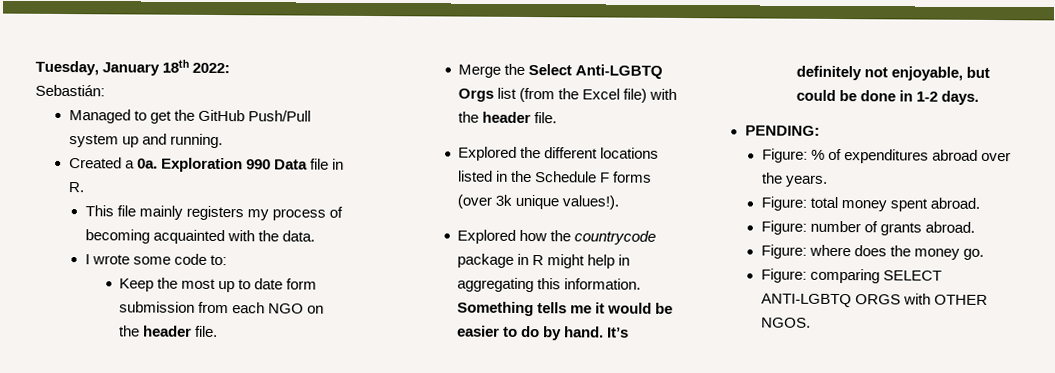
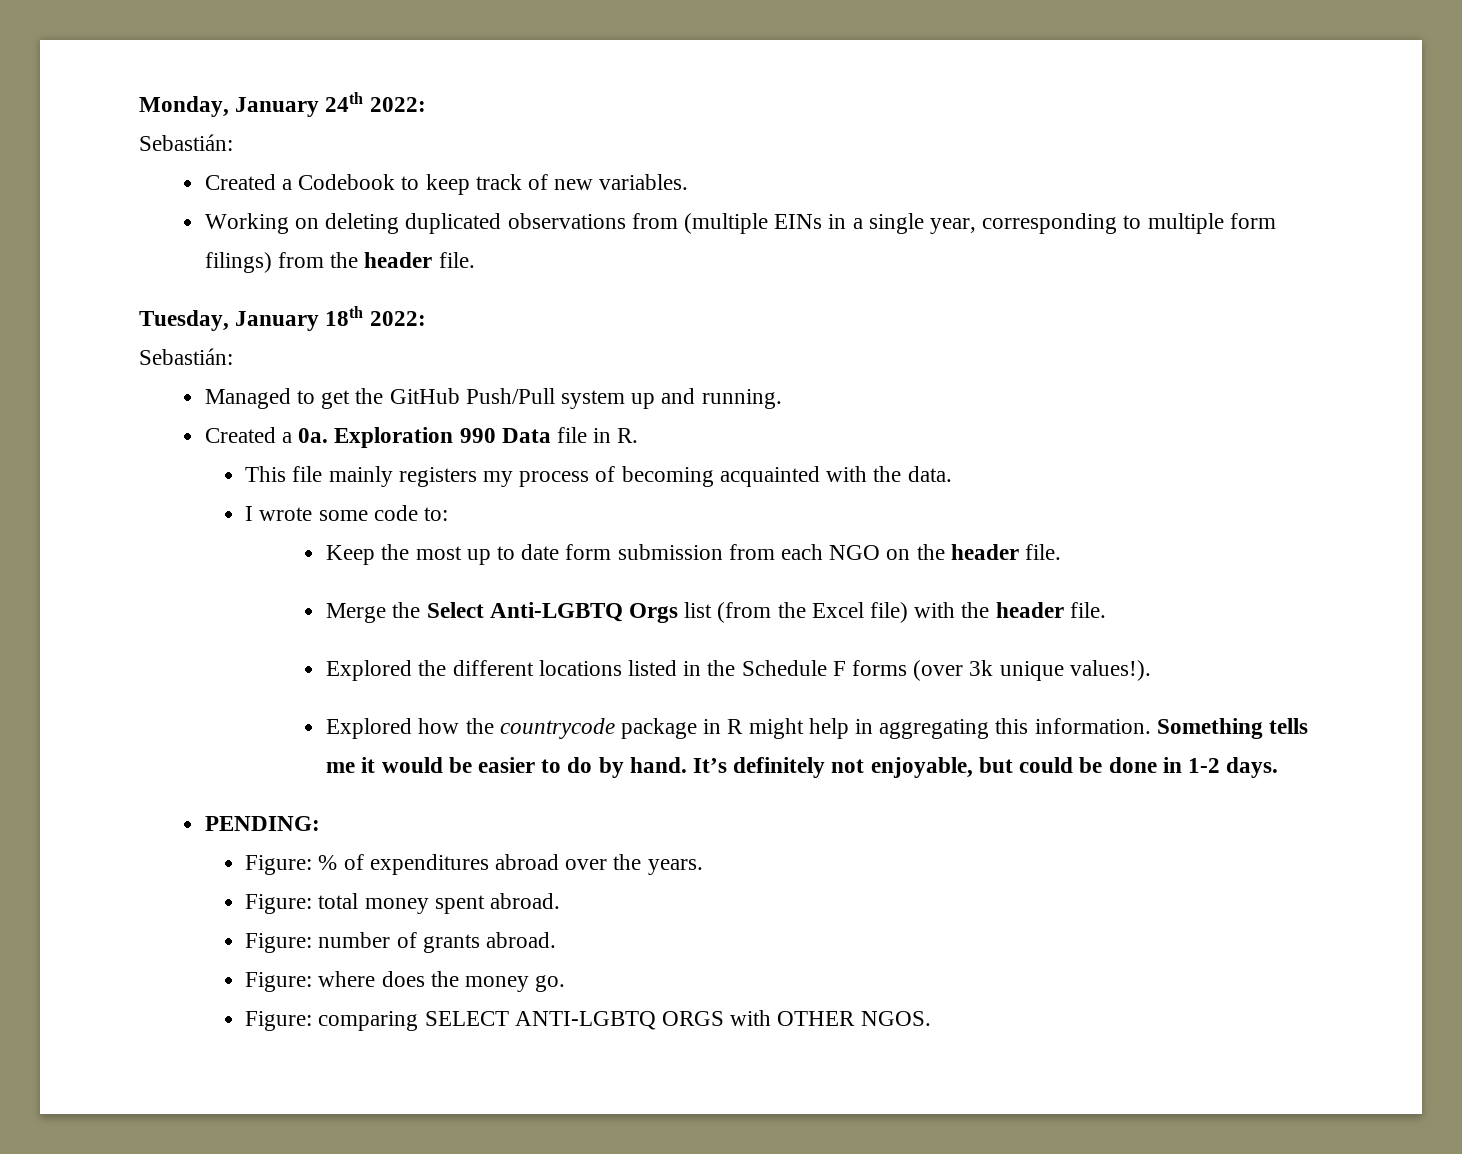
+ Monday, January 24th 2022:
+ Sebastián:
+ Created a Codebook to keep track of new variables.
+ Working on deleting duplicated observations from (multiple EINs in a single year, corresponding to multiple form filings) from the header file.

